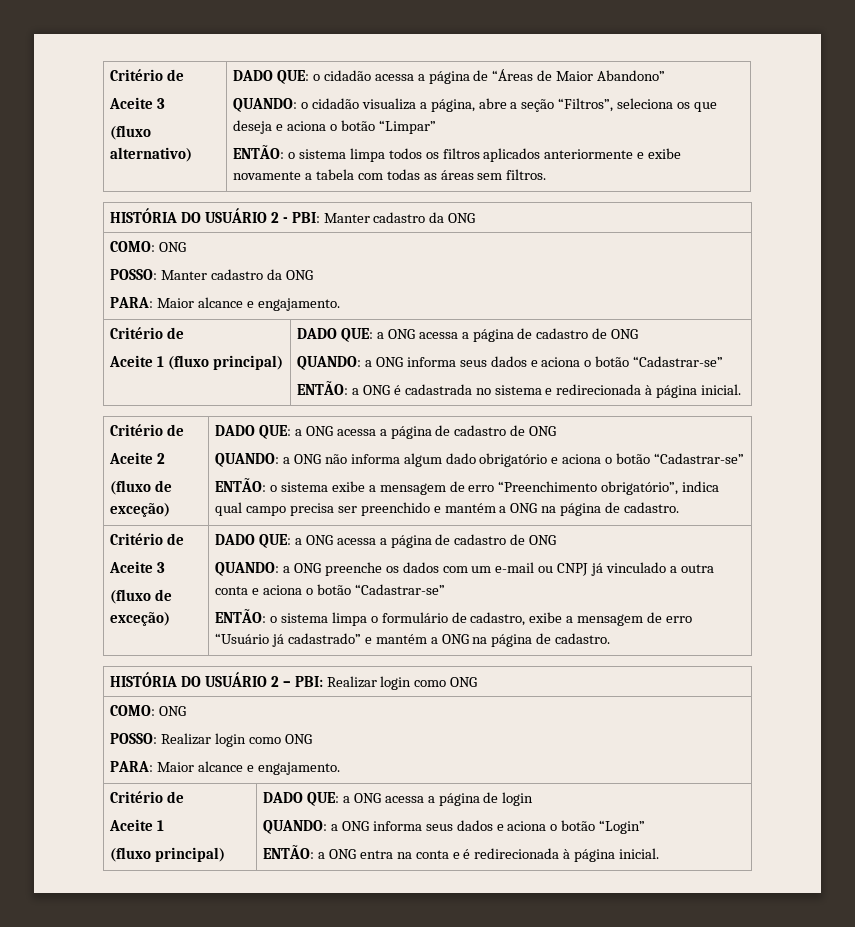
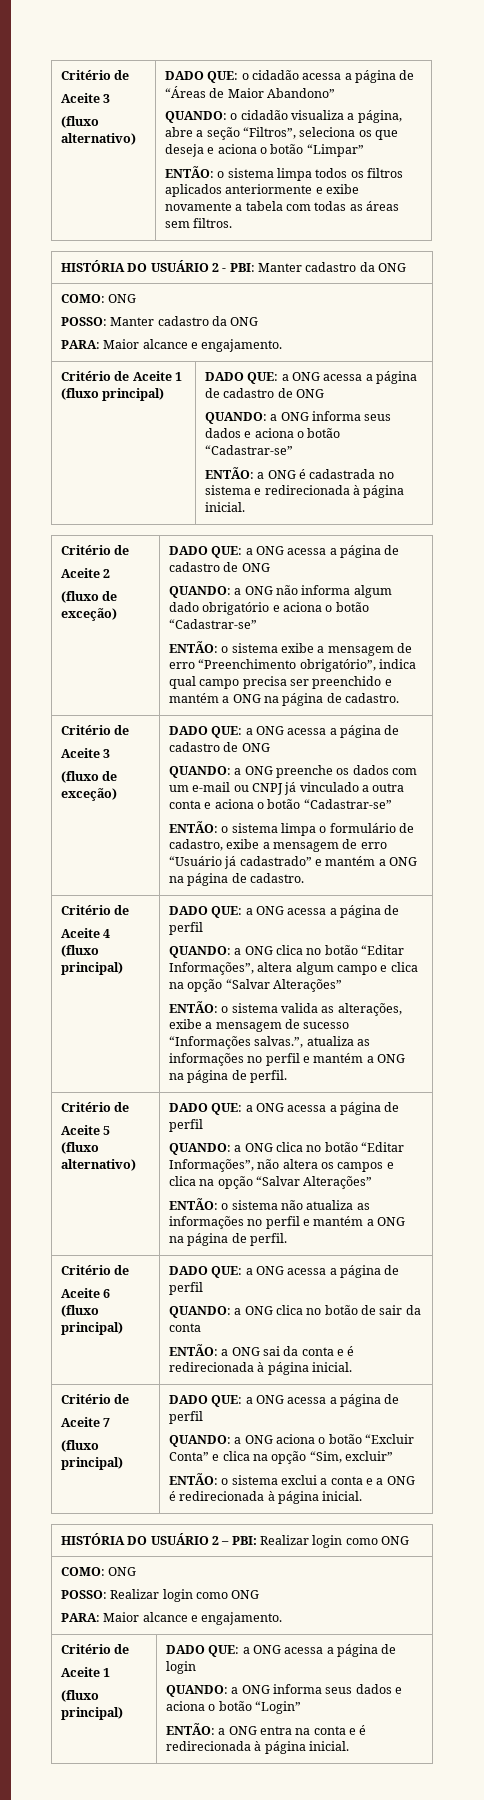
  HISTÓRIA DO USUÁRIO 2 - PBI: Manter cadastro da ONG
  COMO: ONG
  POSSO: Manter cadastro da ONG
  PARA: Maior alcance e engajamento.
- Critério de
- Aceite 1 (fluxo principal) | DADO QUE: a ONG acessa a página de cadastro de ONG
+ Critério de Aceite 1 (fluxo principal) | DADO QUE: a ONG acessa a página de cadastro de ONG
  ENTÃO: o sistema limpa o formulário de cadastro, exibe a mensagem de erro “Usuário já cadastrado” e mantém a ONG na página de cadastro.
+ Critério de
+ Aceite 4 (fluxo principal) | DADO QUE: a ONG acessa a página de perfil
+ QUANDO: a ONG clica no botão “Editar Informações”, altera algum campo e clica na opção “Salvar Alterações”
+ ENTÃO: o sistema valida as alterações, exibe a mensagem de sucesso “Informações salvas.”, atualiza as informações no perfil e mantém a ONG na página de perfil.
+ Critério de
+ Aceite 5 (fluxo alternativo) | DADO QUE: a ONG acessa a página de perfil
+ QUANDO: a ONG clica no botão “Editar Informações”, não altera os campos e clica na opção “Salvar Alterações”
+ ENTÃO: o sistema não atualiza as informações no perfil e mantém a ONG na página de perfil.
+ Critério de
+ Aceite 6 (fluxo principal) | DADO QUE: a ONG acessa a página de perfil
+ QUANDO: a ONG clica no botão de sair da conta
+ ENTÃO: a ONG sai da conta e é redirecionada à página inicial.
+ Critério de
+ Aceite 7
+ (fluxo principal) | DADO QUE: a ONG acessa a página de perfil
+ QUANDO: a ONG aciona o botão “Excluir Conta” e clica na opção “Sim, excluir”
+ ENTÃO: o sistema exclui a conta e a ONG é redirecionada à página inicial.

